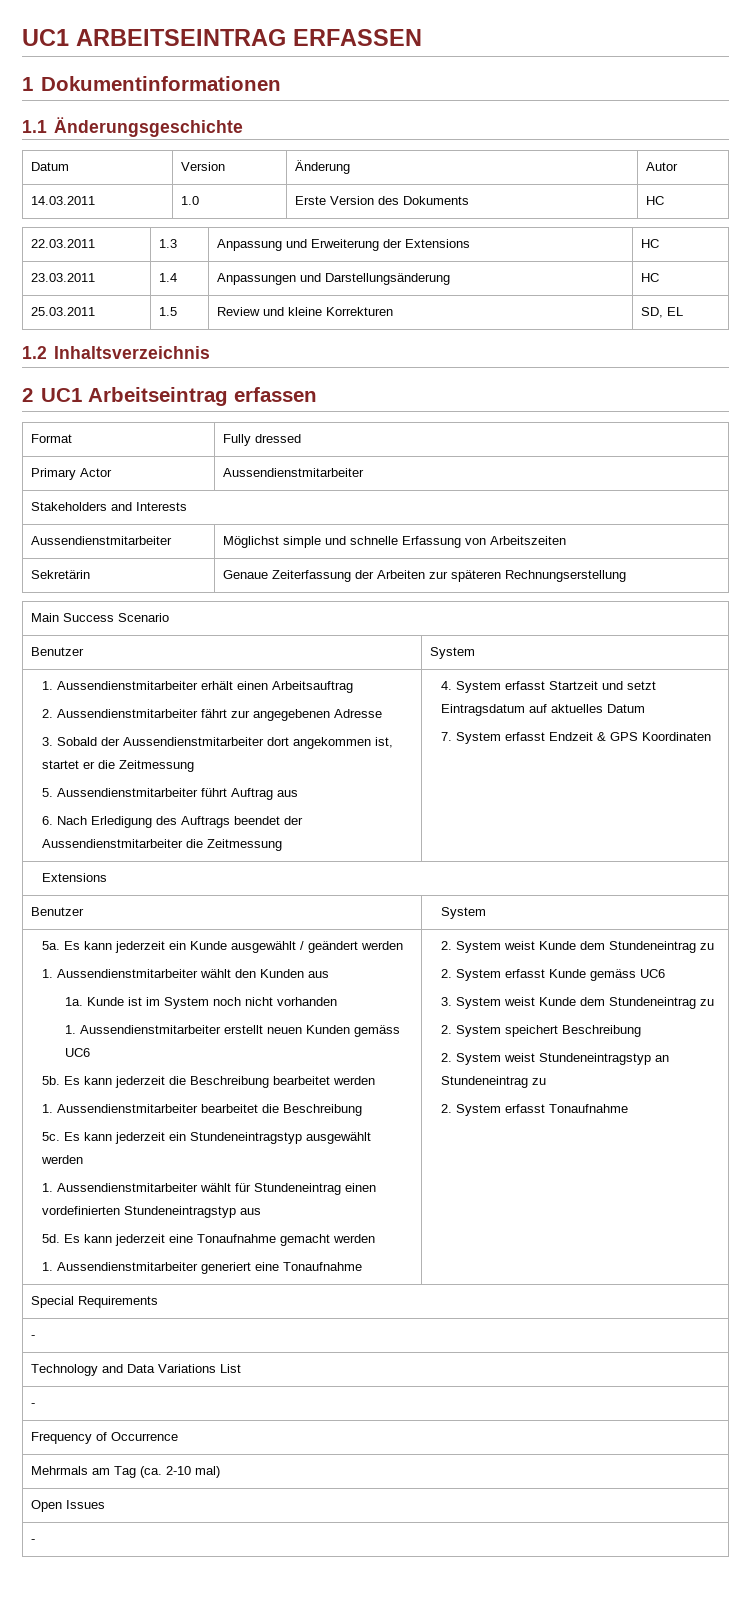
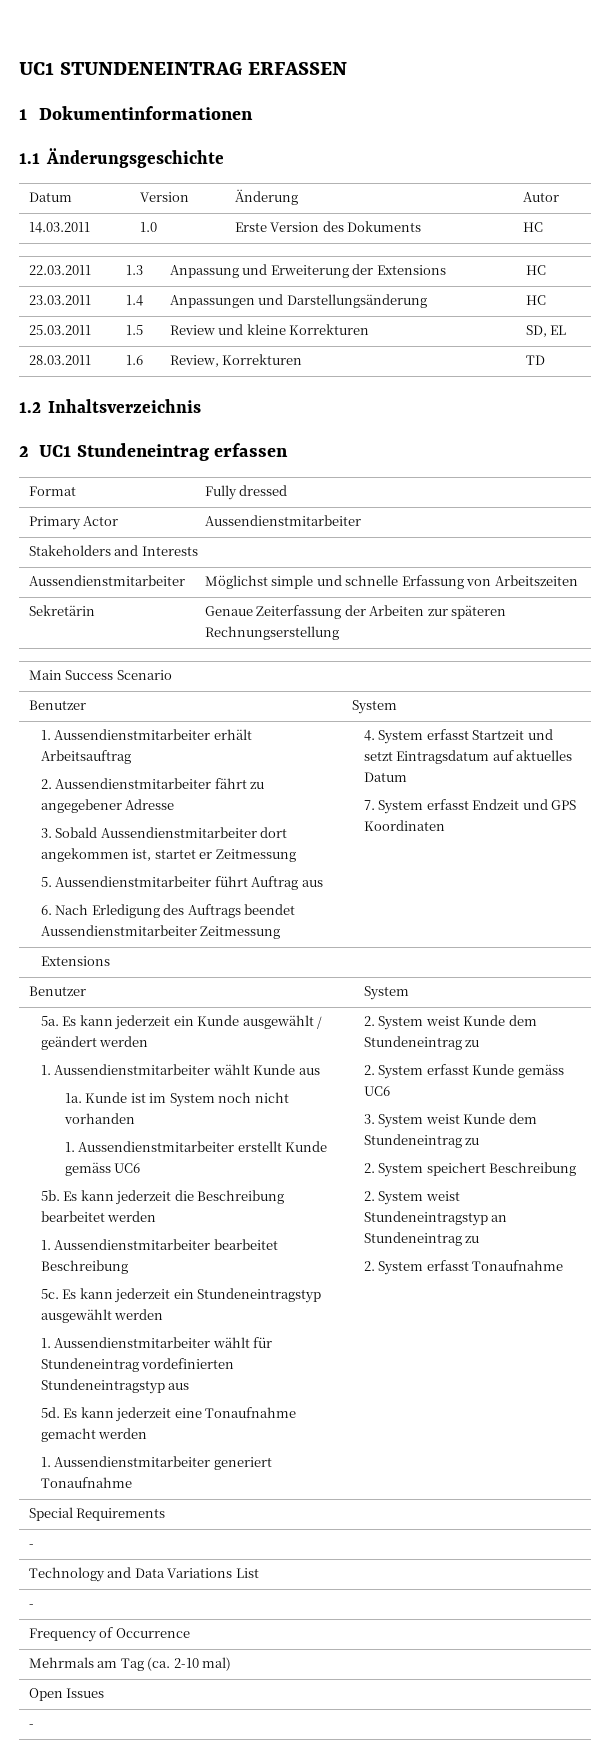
- UC1 ARBEITSEINTRAG ERFASSEN
+ UC1 STUNDENEINTRAG ERFASSEN
+ 28.03.2011 | 1.6 | Review, Korrekturen | TD
- 2 UC1 Arbeitseintrag erfassen
+ 2 UC1 Stundeneintrag erfassen
- 1. Aussendienstmitarbeiter erhält einen Arbeitsauftrag
+ 1. Aussendienstmitarbeiter erhält Arbeitsauftrag
- 2. Aussendienstmitarbeiter fährt zur angegebenen Adresse
+ 2. Aussendienstmitarbeiter fährt zu angegebener Adresse
- 3. Sobald der Aussendienstmitarbeiter dort angekommen ist, startet er die Zeitmessung
+ 3. Sobald Aussendienstmitarbeiter dort angekommen ist, startet er Zeitmessung
- 6. Nach Erledigung des Auftrags beendet der Aussendienstmitarbeiter die Zeitmessung
+ 6. Nach Erledigung des Auftrags beendet Aussendienstmitarbeiter Zeitmessung
- 7. System erfasst Endzeit & GPS Koordinaten
+ 7. System erfasst Endzeit und GPS Koordinaten
- 1. Aussendienstmitarbeiter wählt den Kunden aus
+ 1. Aussendienstmitarbeiter wählt Kunde aus
- 1. Aussendienstmitarbeiter erstellt neuen Kunden gemäss UC6
+ 1. Aussendienstmitarbeiter erstellt Kunde gemäss UC6
- 1. Aussendienstmitarbeiter bearbeitet die Beschreibung
+ 1. Aussendienstmitarbeiter bearbeitet Beschreibung
- 1. Aussendienstmitarbeiter wählt für Stundeneintrag einen vordefinierten Stundeneintragstyp aus
+ 1. Aussendienstmitarbeiter wählt für Stundeneintrag vordefinierten Stundeneintragstyp aus
- 1. Aussendienstmitarbeiter generiert eine Tonaufnahme
+ 1. Aussendienstmitarbeiter generiert Tonaufnahme

